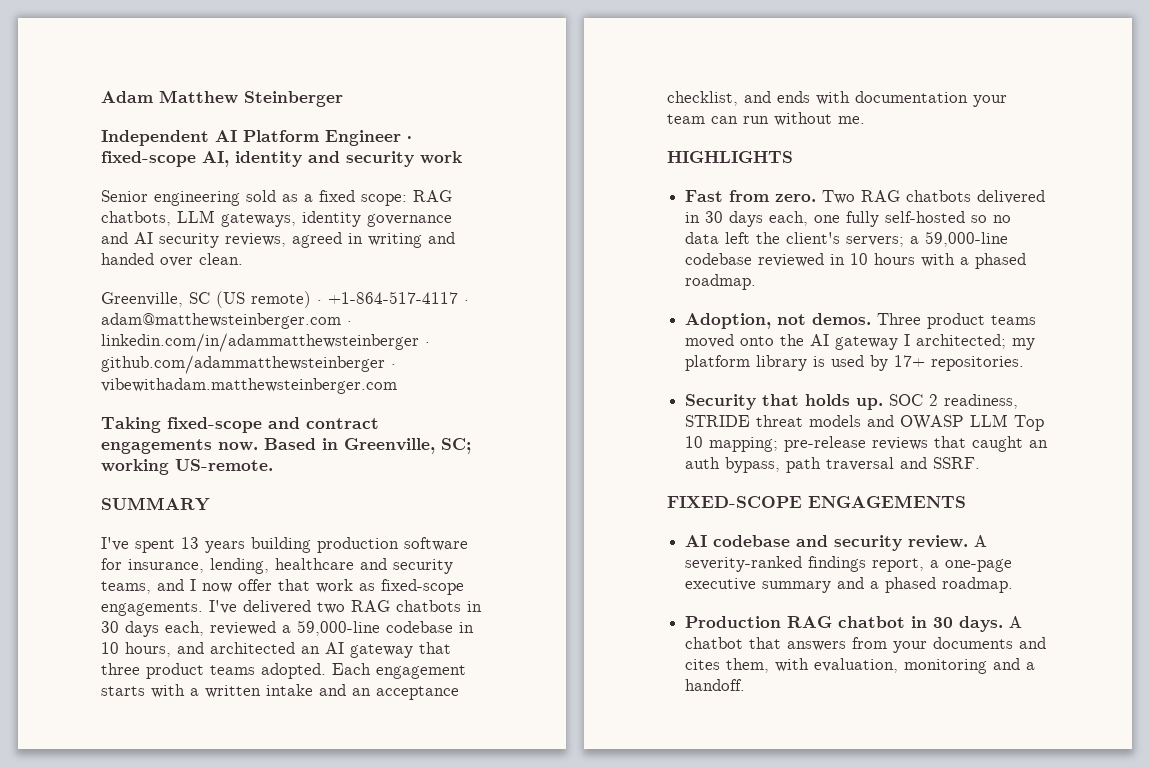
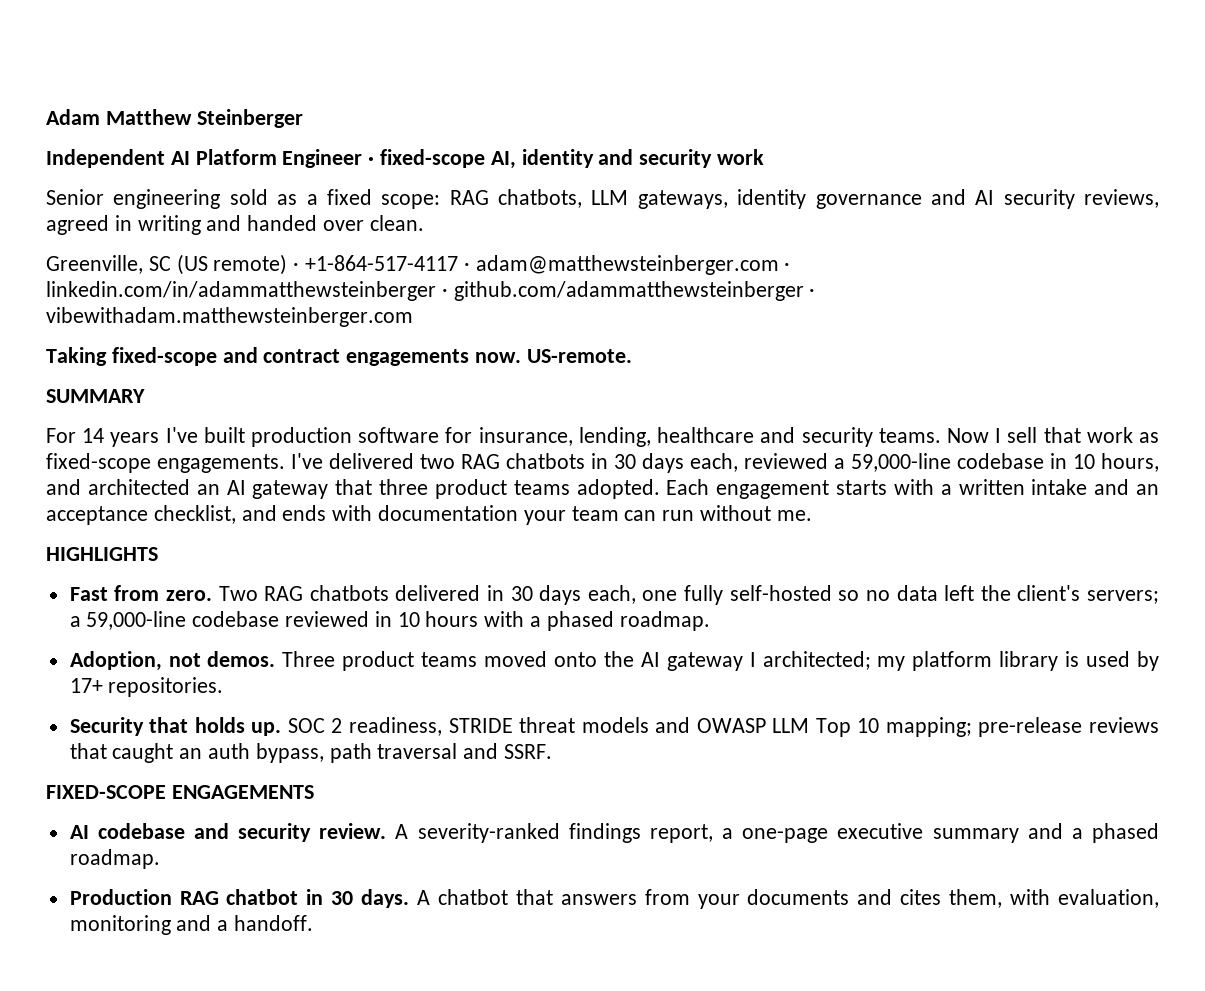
- Based in Greenville, SC; working US-remote.
+ US-remote.
  SUMMARY
- I've spent 13 years building production software for insurance, lending, healthcare and security teams, and I now offer that work as fixed-scope engagements.
+ For 14 years I've built production software for insurance, lending, healthcare and security teams. Now I sell that work as fixed-scope engagements.

